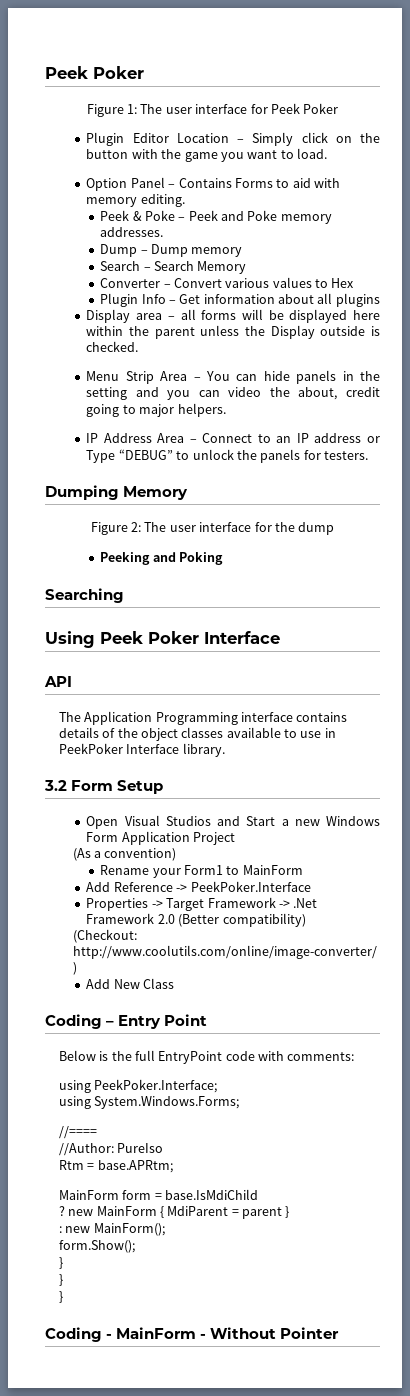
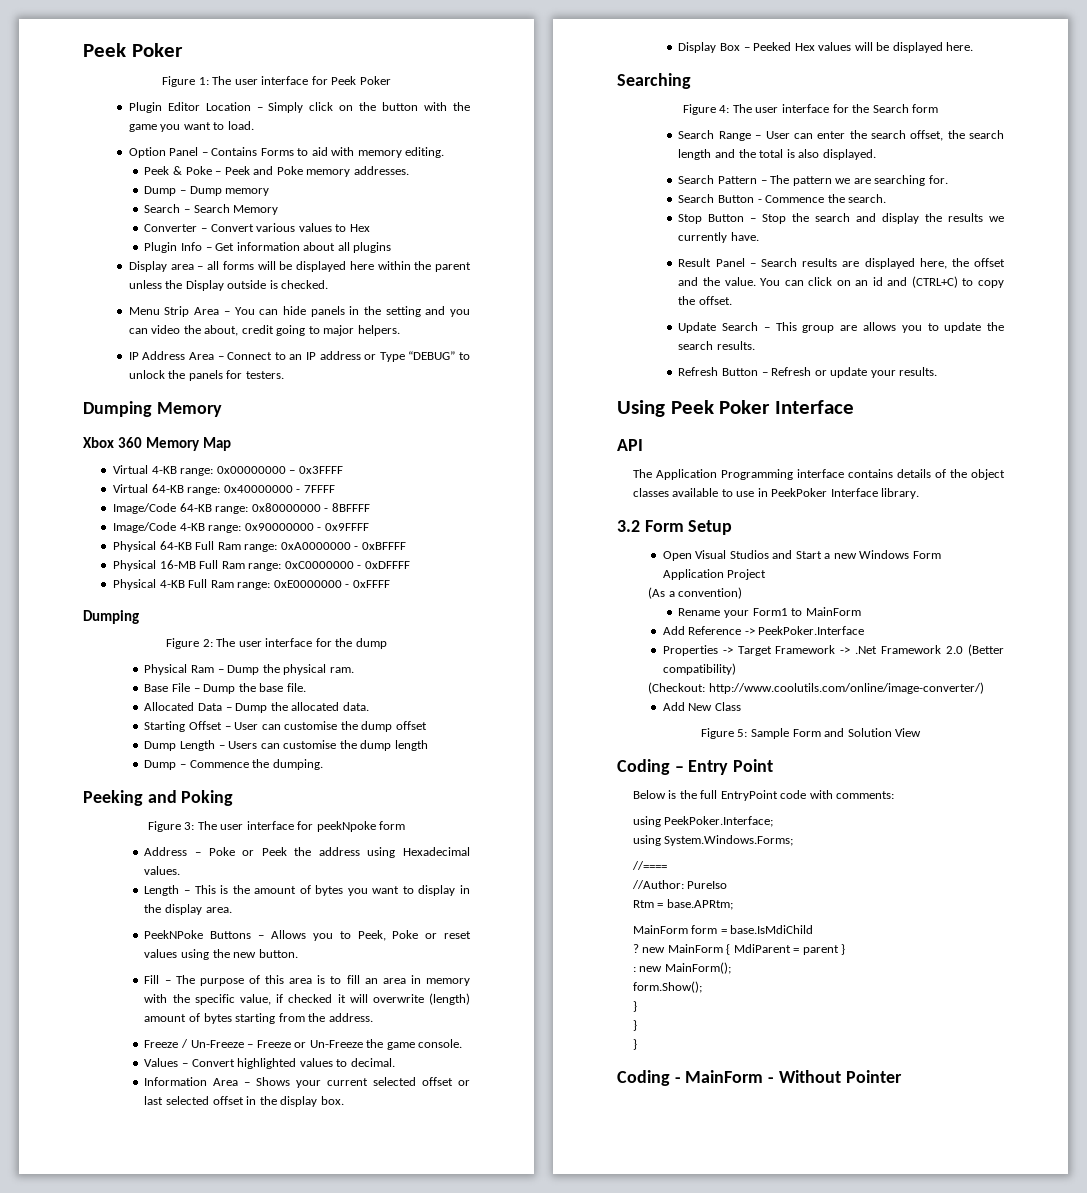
+ Xbox 360 Memory Map
+ Virtual 4-KB range: 0x00000000 – 0x3FFFF
+ Virtual 64-KB range: 0x40000000 - 7FFFF
+ Image/Code 64-KB range: 0x80000000 - 8BFFFF
+ Image/Code 4-KB range: 0x90000000 - 0x9FFFF
+ Physical 64-KB Full Ram range: 0xA0000000 - 0xBFFFF
+ Physical 16-MB Full Ram range: 0xC0000000 - 0xDFFFF
+ Physical 4-KB Full Ram range: 0xE0000000 - 0xFFFF
+ Dumping
+ Physical Ram – Dump the physical ram.
+ Base File – Dump the base file.
+ Allocated Data – Dump the allocated data.
+ Starting Offset – User can customise the dump offset
+ Dump Length – Users can customise the dump length
+ Dump – Commence the dumping.
  Peeking and Poking
+ Figure 3: The user interface for peekNpoke form
+ Address – Poke or Peek the address using Hexadecimal values.
+ Length – This is the amount of bytes you want to display in the display area.
+ PeekNPoke Buttons – Allows you to Peek, Poke or reset values using the new button.
+ Fill – The purpose of this area is to fill an area in memory with the specific value, if checked it will overwrite (length) amount of bytes starting from the address.
+ Freeze / Un-Freeze – Freeze or Un-Freeze the game console.
+ Values – Convert highlighted values to decimal.
+ Information Area – Shows your current selected offset or last selected offset in the display box.
+ Display Box – Peeked Hex values will be displayed here.
  Searching
+ Figure 4: The user interface for the Search form
+ Search Range – User can enter the search offset, the search length and the total is also displayed.
+ Search Pattern – The pattern we are searching for.
+ Search Button - Commence the search.
+ Stop Button – Stop the search and display the results we currently have.
+ Result Panel – Search results are displayed here, the offset and the value. You can click on an id and (CTRL+C) to copy the offset.
+ Update Search – This group are allows you to update the search results.
+ Refresh Button – Refresh or update your results.
+ Figure 5: Sample Form and Solution View

